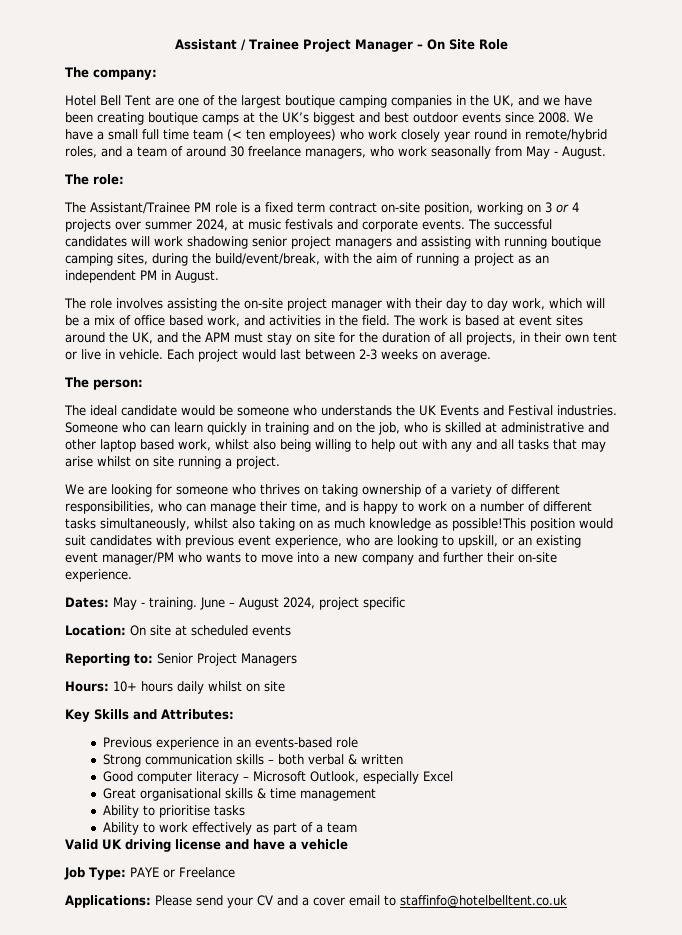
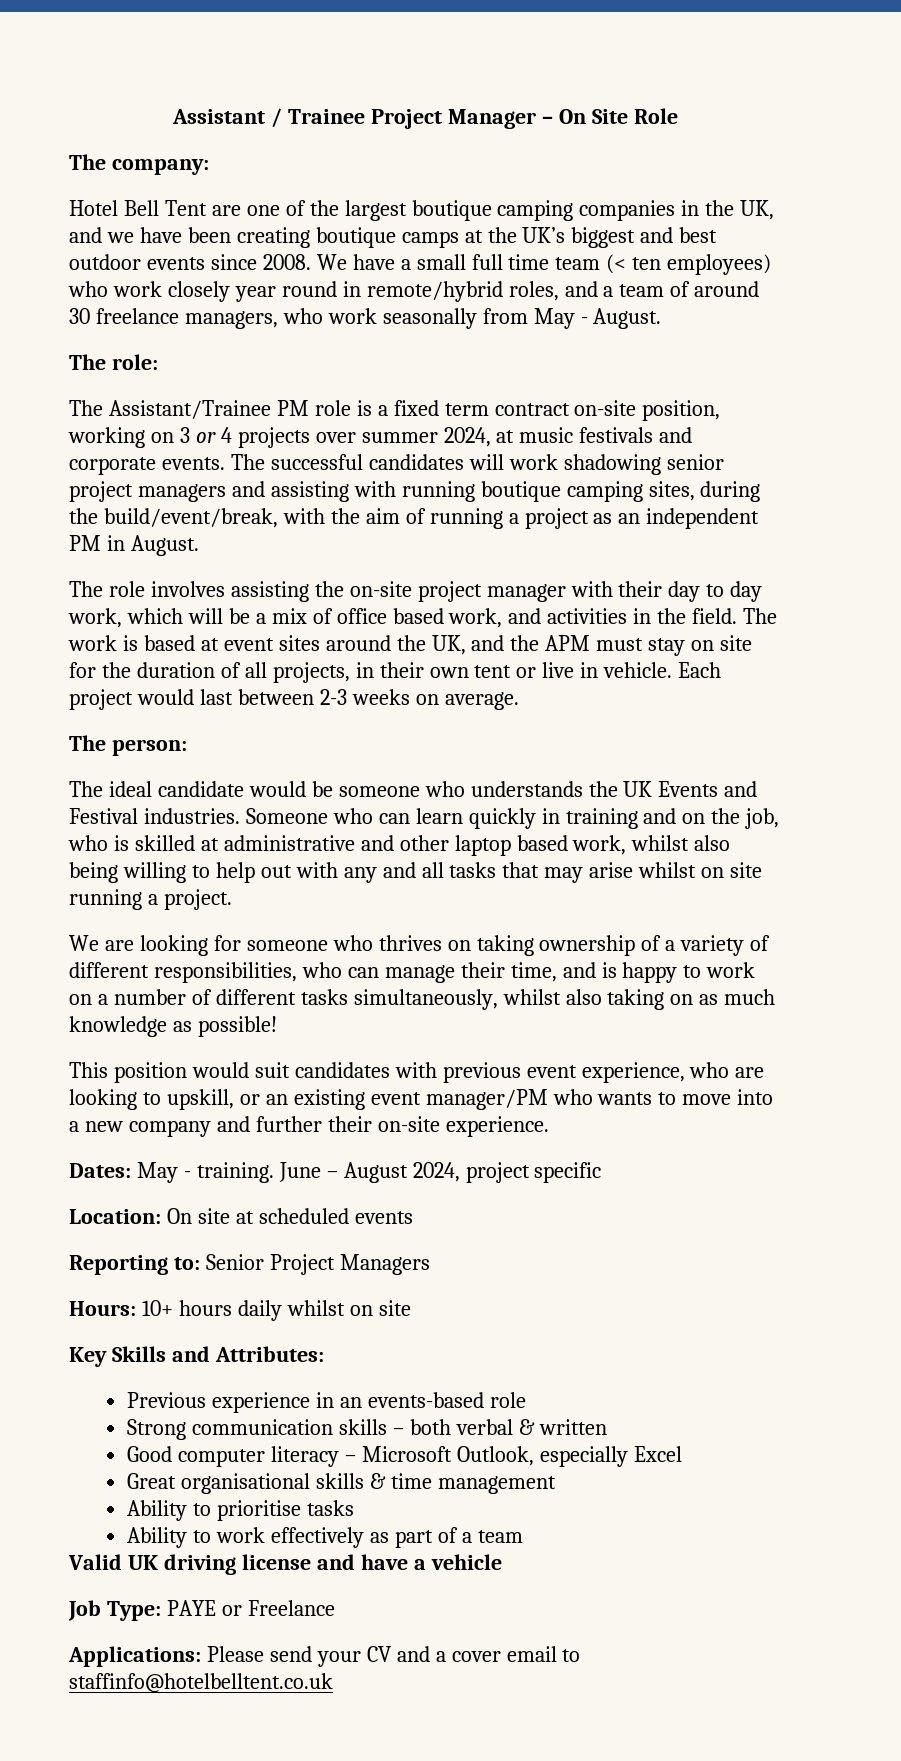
- We are looking for someone who thrives on taking ownership of a variety of different responsibilities, who can manage their time, and is happy to work on a number of different tasks simultaneously, whilst also taking on as much knowledge as possible!This position would suit candidates with previous event experience, who are looking to upskill, or an existing event manager/PM who wants to move into a new company and further their on-site experience.
+ We are looking for someone who thrives on taking ownership of a variety of different responsibilities, who can manage their time, and is happy to work on a number of different tasks simultaneously, whilst also taking on as much knowledge as possible!
+ This position would suit candidates with previous event experience, who are looking to upskill, or an existing event manager/PM who wants to move into a new company and further their on-site experience.

